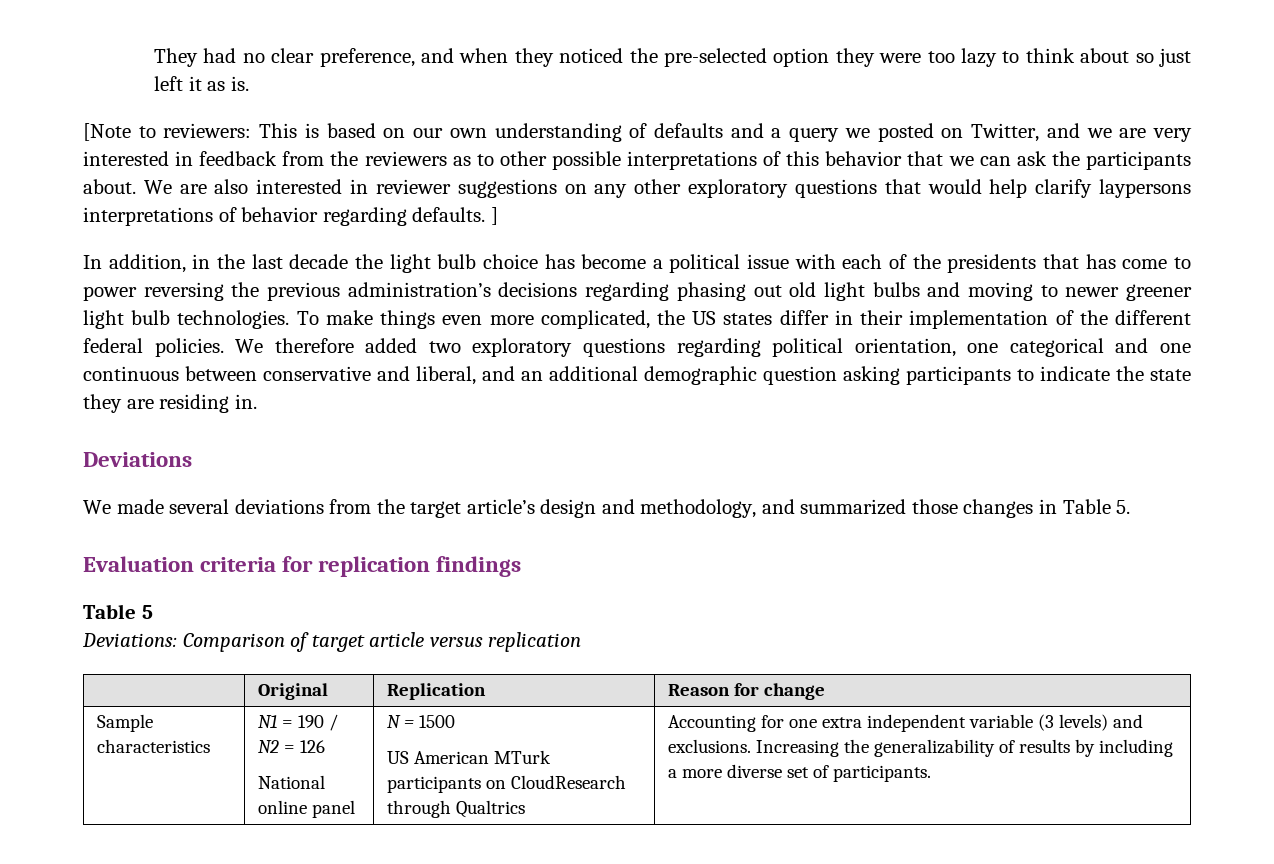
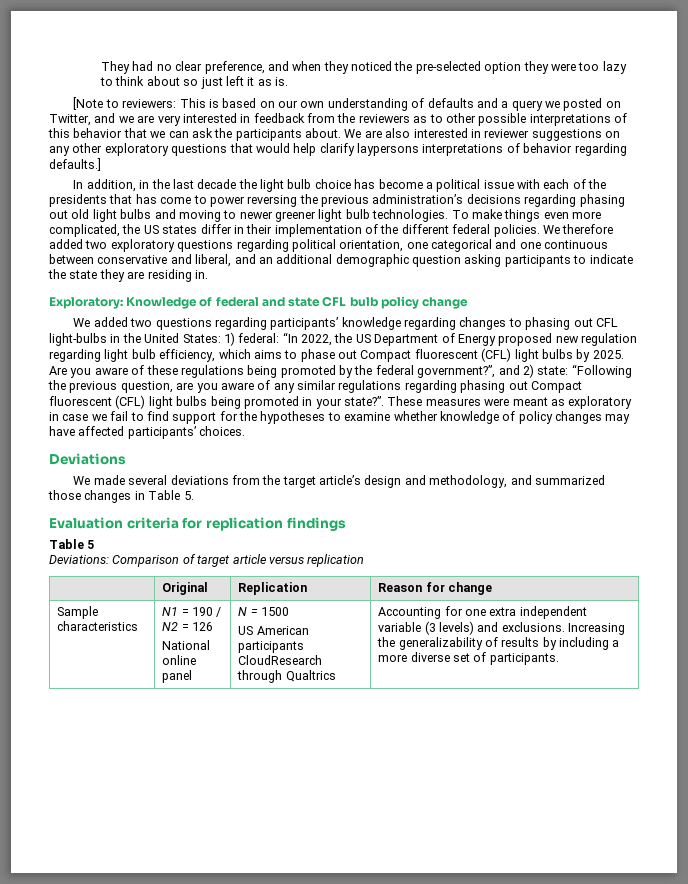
- We are also interested in reviewer suggestions on any other exploratory questions that would help clarify laypersons interpretations of behavior regarding defaults. ]
+ We are also interested in reviewer suggestions on any other exploratory questions that would help clarify laypersons interpretations of behavior regarding defaults.]
+ Exploratory: Knowledge of federal and state CFL bulb policy change
+ We added two questions regarding participants’ knowledge regarding changes to phasing out CFL light-bulbs in the United States: 1) federal: “In 2022, the US Department of Energy proposed new regulation regarding light bulb efficiency, which aims to phase out Compact fluorescent (CFL) light bulbs by 2025. Are you aware of these regulations being promoted by the federal government?”, and 2) state: “Following the previous question, are you aware of any similar regulations regarding phasing out Compact fluorescent (CFL) light bulbs being promoted in your state?”. These measures were meant as exploratory in case we fail to find support for the hypotheses to examine whether knowledge of policy changes may have affected participants’ choices.
- US American MTurk participants on CloudResearch through Qualtrics
+ US American participants CloudResearch through Qualtrics

